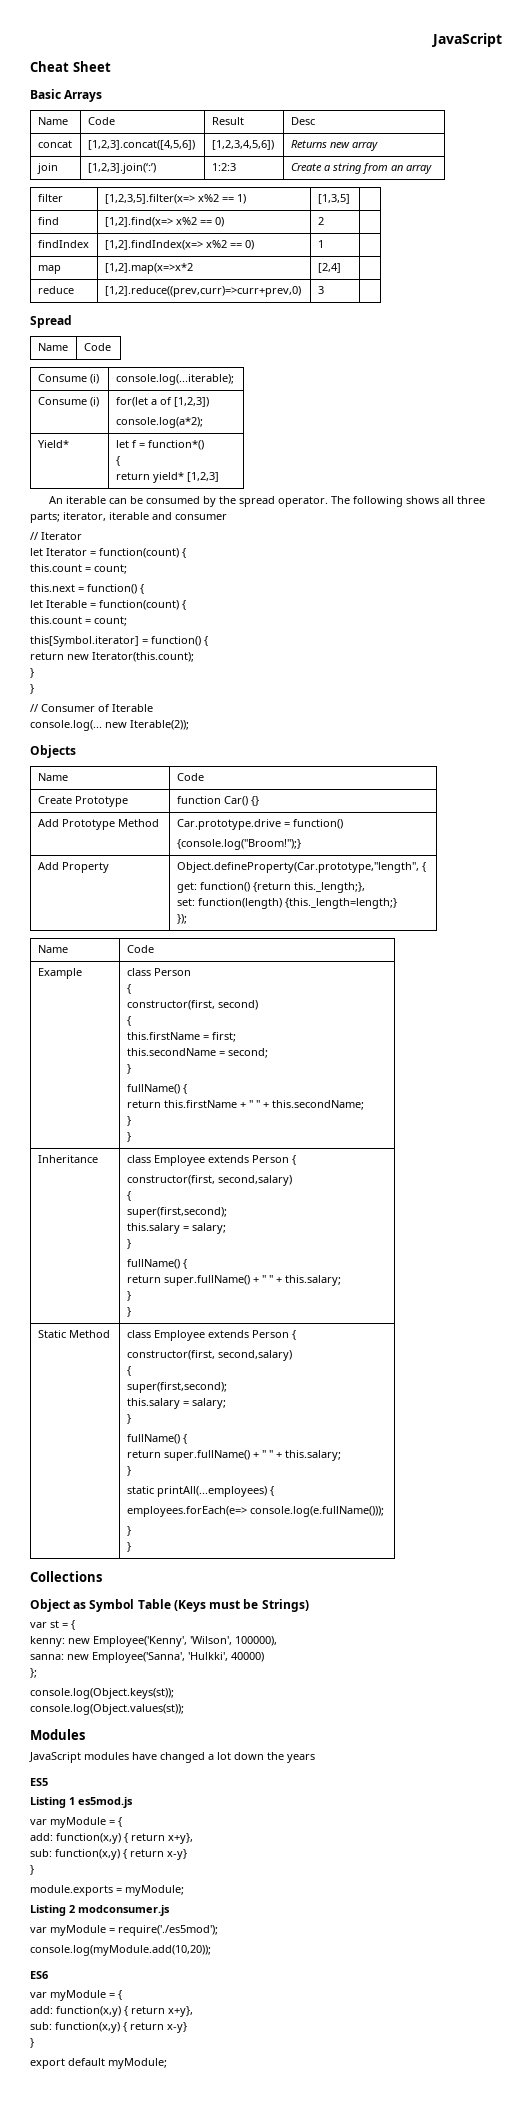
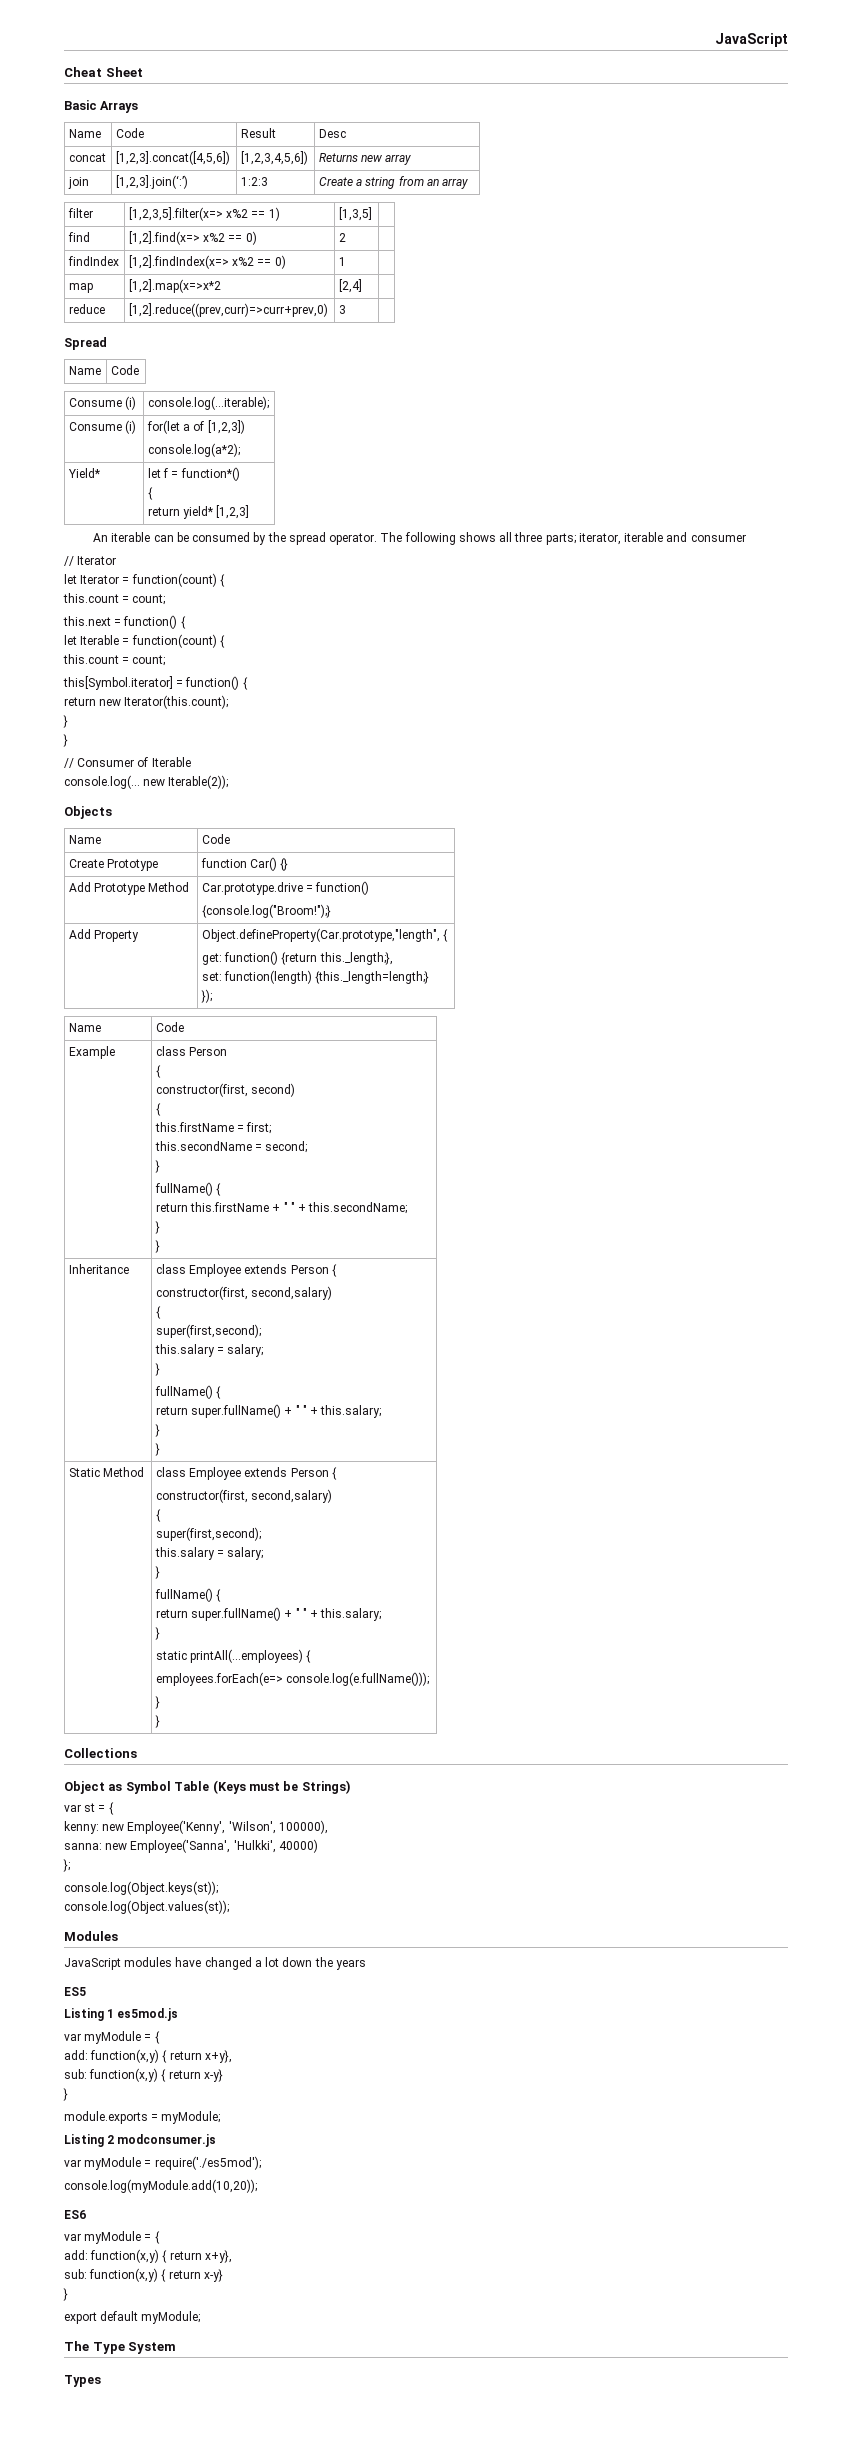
+ The Type System
+ Types

